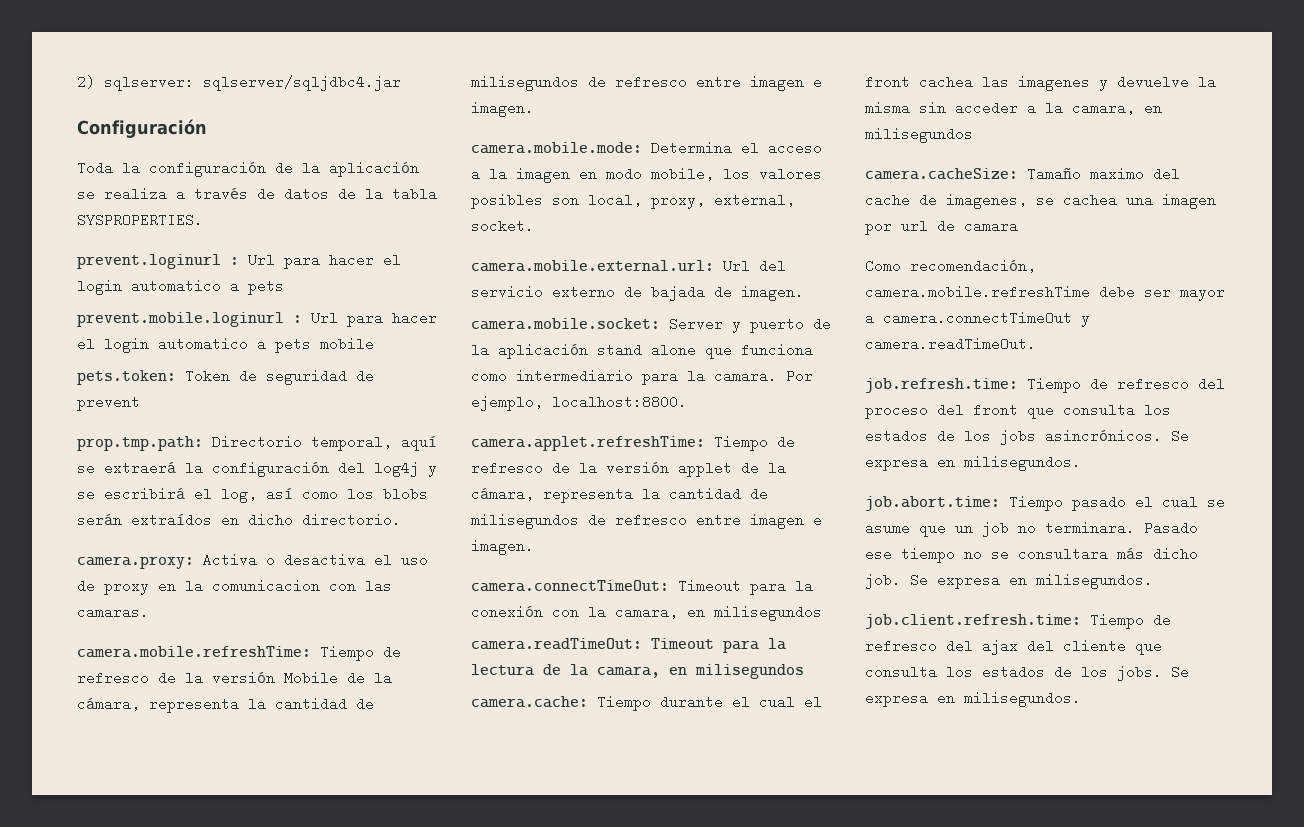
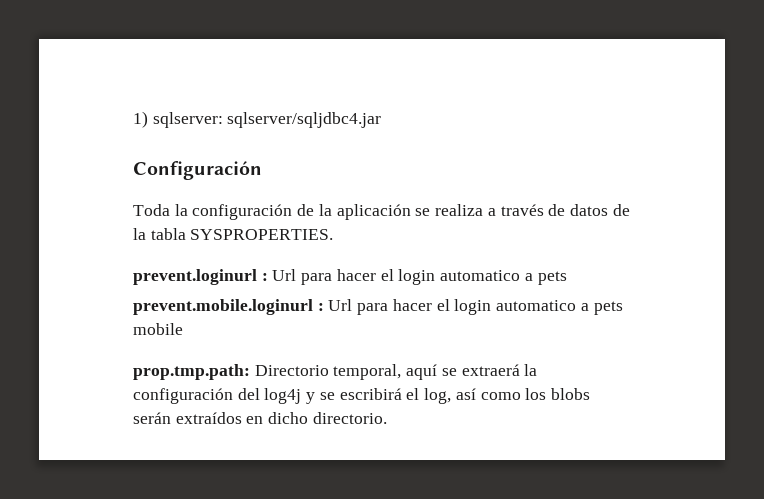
- 2) sqlserver: sqlserver/sqljdbc4.jar
+ 1) sqlserver: sqlserver/sqljdbc4.jar
- pets.token: Token de seguridad de prevent
- camera.proxy: Activa o desactiva el uso de proxy en la comunicacion con las camaras.
- camera.mobile.refreshTime: Tiempo de refresco de la versión Mobile de la cámara, representa la cantidad de milisegundos de refresco entre imagen e imagen.
- camera.mobile.mode: Determina el acceso a la imagen en modo mobile, los valores posibles son local, proxy, external, socket.
- camera.mobile.external.url: Url del servicio externo de bajada de imagen.
- camera.mobile.socket: Server y puerto de la aplicación stand alone que funciona como intermediario para la camara. Por ejemplo, localhost:8800.
- camera.applet.refreshTime: Tiempo de refresco de la versión applet de la cámara, representa la cantidad de milisegundos de refresco entre imagen e imagen.
- camera.connectTimeOut: Timeout para la conexión con la camara, en milisegundos
- camera.readTimeOut: Timeout para la lectura de la camara, en milisegundos
- camera.cache: Tiempo durante el cual el front cachea las imagenes y devuelve la misma sin acceder a la camara, en milisegundos
- camera.cacheSize: Tamaño maximo del cache de imagenes, se cachea una imagen por url de camara
- Como recomendación, camera.mobile.refreshTime debe ser mayor a camera.connectTimeOut y camera.readTimeOut.
- job.refresh.time: Tiempo de refresco del proceso del front que consulta los estados de los jobs asincrónicos. Se expresa en milisegundos.
- job.abort.time: Tiempo pasado el cual se asume que un job no terminara. Pasado ese tiempo no se consultara más dicho job. Se expresa en milisegundos.
- job.client.refresh.time: Tiempo de refresco del ajax del cliente que consulta los estados de los jobs. Se expresa en milisegundos.

